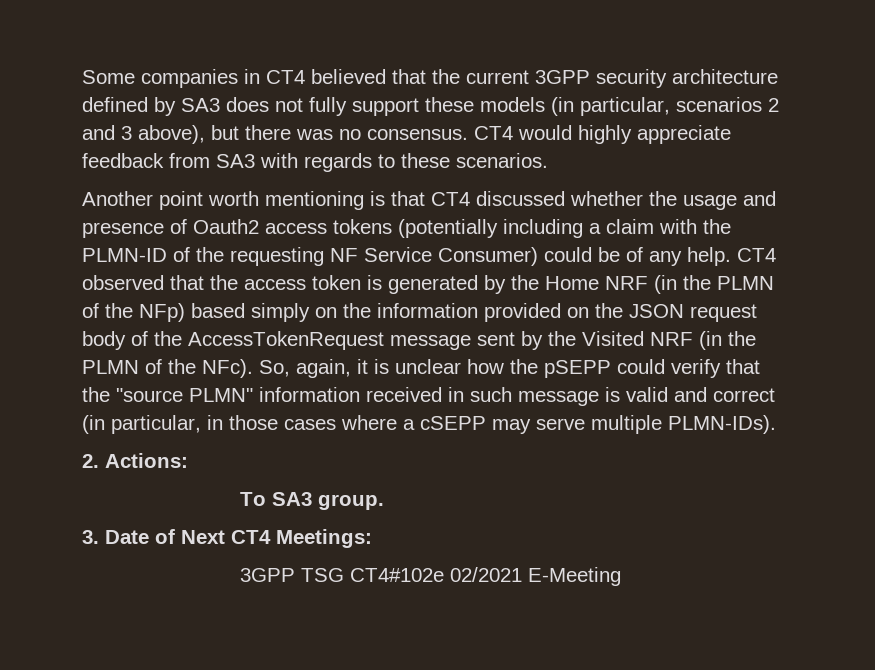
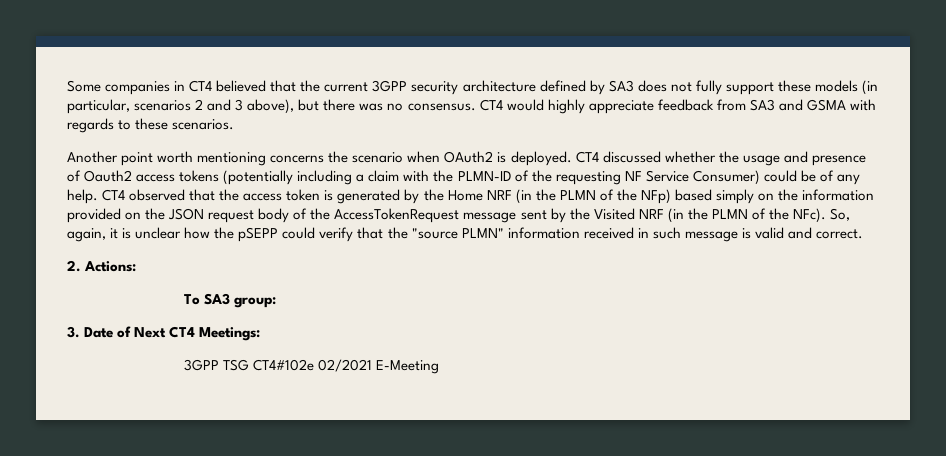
- CT4 would highly appreciate feedback from SA3 with regards to these scenarios.
+ CT4 would highly appreciate feedback from SA3 and GSMA with regards to these scenarios.
- Another point worth mentioning is that CT4 discussed whether the usage and presence of Oauth2 access tokens (potentially including a claim with the PLMN-ID of the requesting NF Service Consumer) could be of any help.
+ Another point worth mentioning concerns the scenario when OAuth2 is deployed. CT4 discussed whether the usage and presence of Oauth2 access tokens (potentially including a claim with the PLMN-ID of the requesting NF Service Consumer) could be of any help.
- So, again, it is unclear how the pSEPP could verify that the "source PLMN" information received in such message is valid and correct (in particular, in those cases where a cSEPP may serve multiple PLMN-IDs).
+ So, again, it is unclear how the pSEPP could verify that the "source PLMN" information received in such message is valid and correct.
- To SA3 group.
+ To SA3 group:

